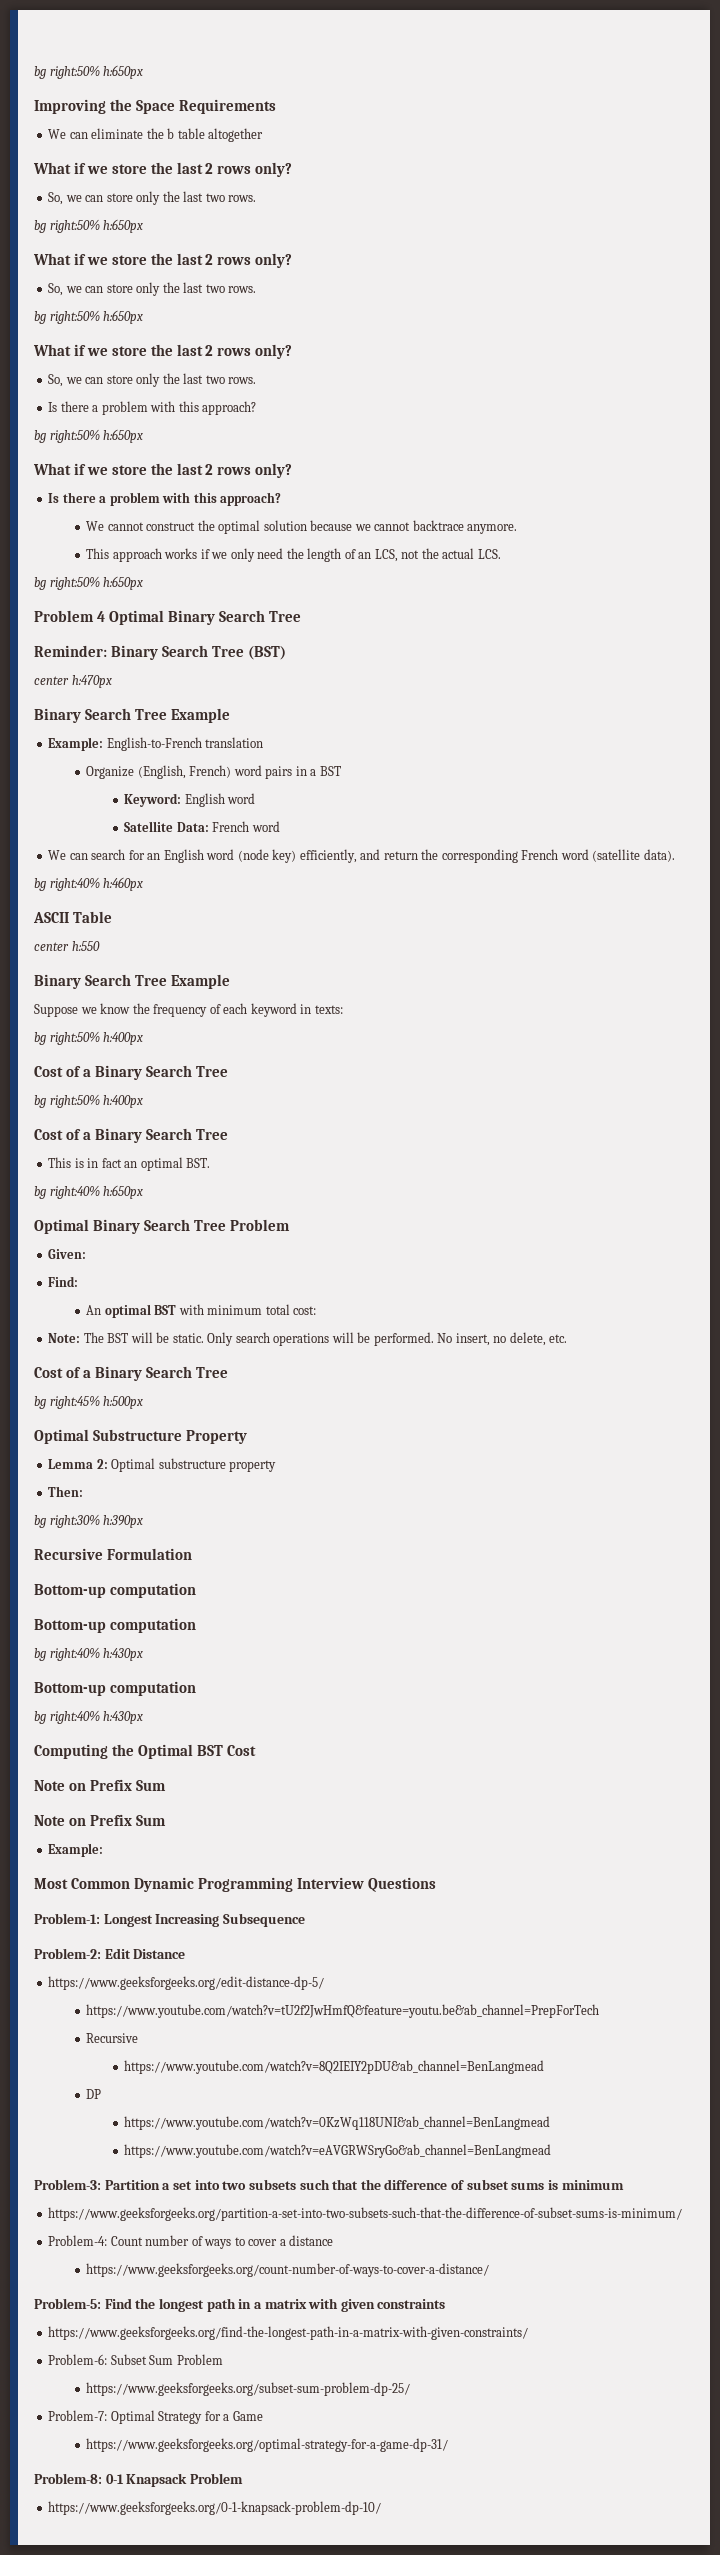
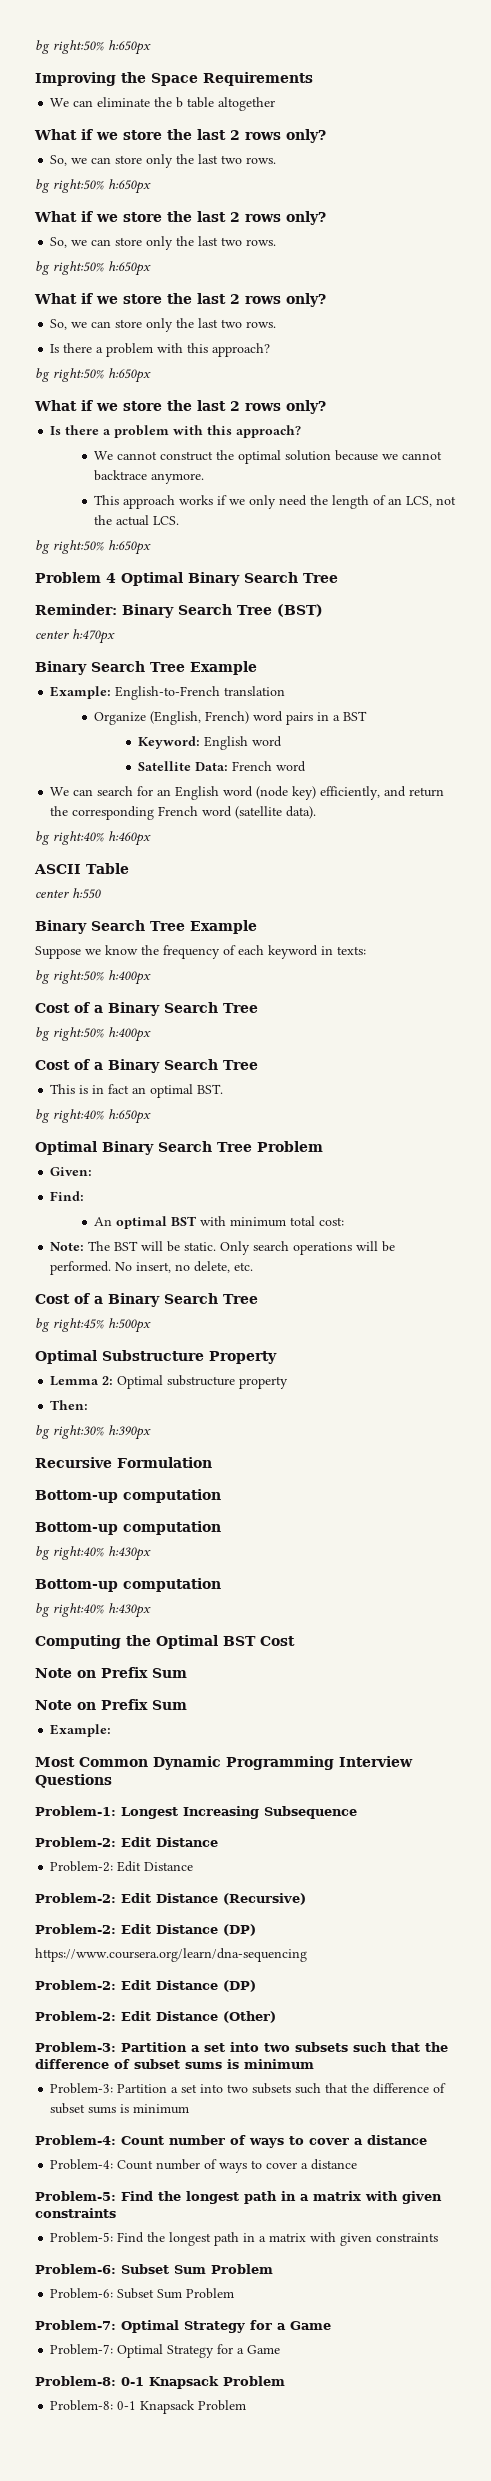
  Problem-1: Longest Increasing Subsequence
  Problem-2: Edit Distance
- https://www.geeksforgeeks.org/edit-distance-dp-5/
- https://www.youtube.com/watch?v=tU2f2JwHmfQ&feature=youtu.be&ab_channel=PrepForTech
- Recursive
- https://www.youtube.com/watch?v=8Q2IEIY2pDU&ab_channel=BenLangmead
- DP
- https://www.youtube.com/watch?v=0KzWq118UNI&ab_channel=BenLangmead
- https://www.youtube.com/watch?v=eAVGRWSryGo&ab_channel=BenLangmead
+ Problem-2: Edit Distance
+ Problem-2: Edit Distance (Recursive)
+ Problem-2: Edit Distance (DP)
+ https://www.coursera.org/learn/dna-sequencing
+ Problem-2: Edit Distance (DP)
+ Problem-2: Edit Distance (Other)
  Problem-3: Partition a set into two subsets such that the difference of subset sums is minimum
- https://www.geeksforgeeks.org/partition-a-set-into-two-subsets-such-that-the-difference-of-subset-sums-is-minimum/
+ Problem-3: Partition a set into two subsets such that the difference of subset sums is minimum
  Problem-4: Count number of ways to cover a distance
- https://www.geeksforgeeks.org/count-number-of-ways-to-cover-a-distance/
+ Problem-4: Count number of ways to cover a distance
  Problem-5: Find the longest path in a matrix with given constraints
- https://www.geeksforgeeks.org/find-the-longest-path-in-a-matrix-with-given-constraints/
+ Problem-5: Find the longest path in a matrix with given constraints
  Problem-6: Subset Sum Problem
- https://www.geeksforgeeks.org/subset-sum-problem-dp-25/
+ Problem-6: Subset Sum Problem
  Problem-7: Optimal Strategy for a Game
- https://www.geeksforgeeks.org/optimal-strategy-for-a-game-dp-31/
+ Problem-7: Optimal Strategy for a Game
  Problem-8: 0-1 Knapsack Problem
- https://www.geeksforgeeks.org/0-1-knapsack-problem-dp-10/
+ Problem-8: 0-1 Knapsack Problem

